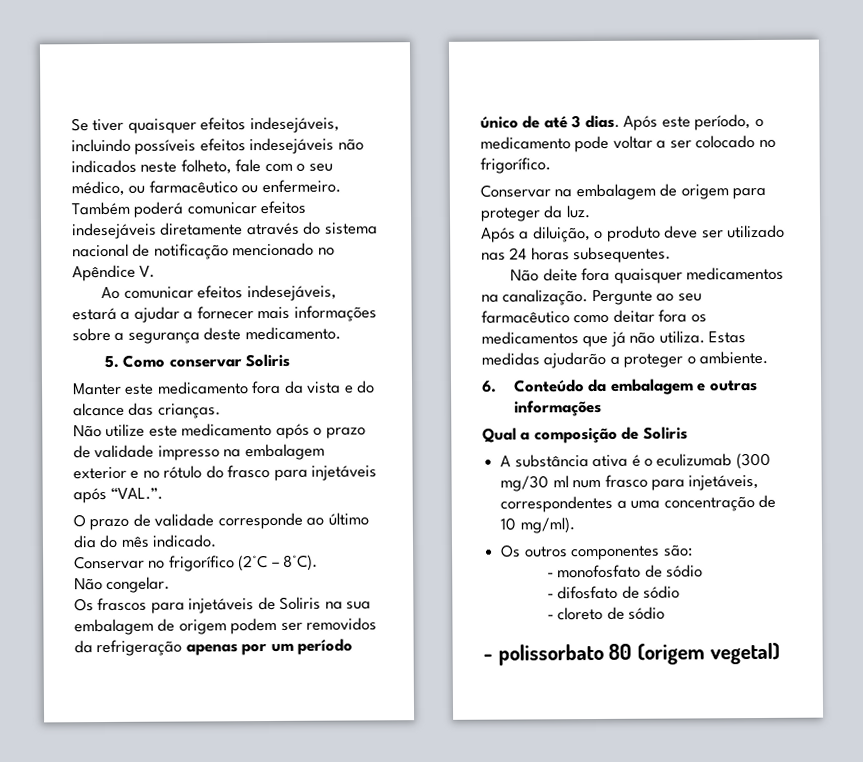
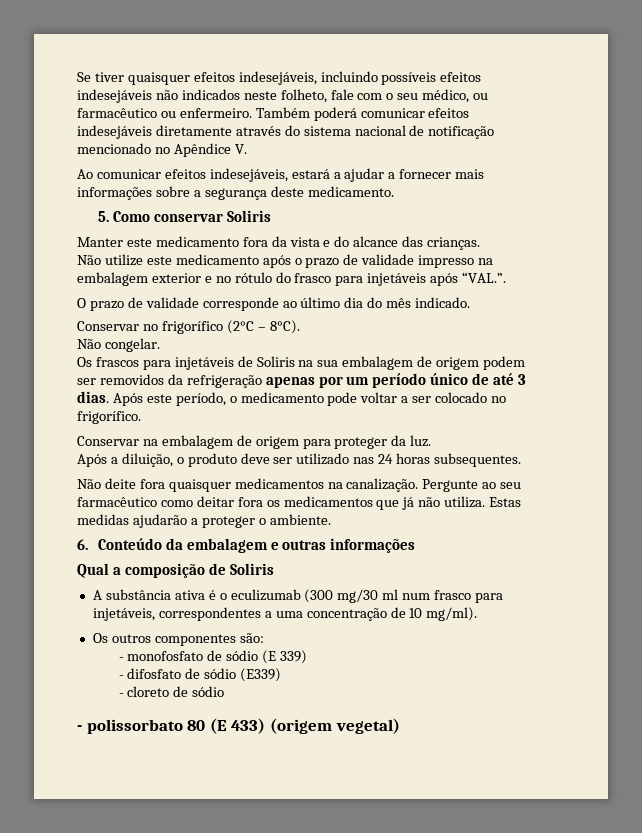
- - monofosfato de sódio
+ - monofosfato de sódio (E 339)
- - difosfato de sódio
+ - difosfato de sódio (E339)
- - polissorbato 80 (origem vegetal)
+ - polissorbato 80 (E 433) (origem vegetal)

